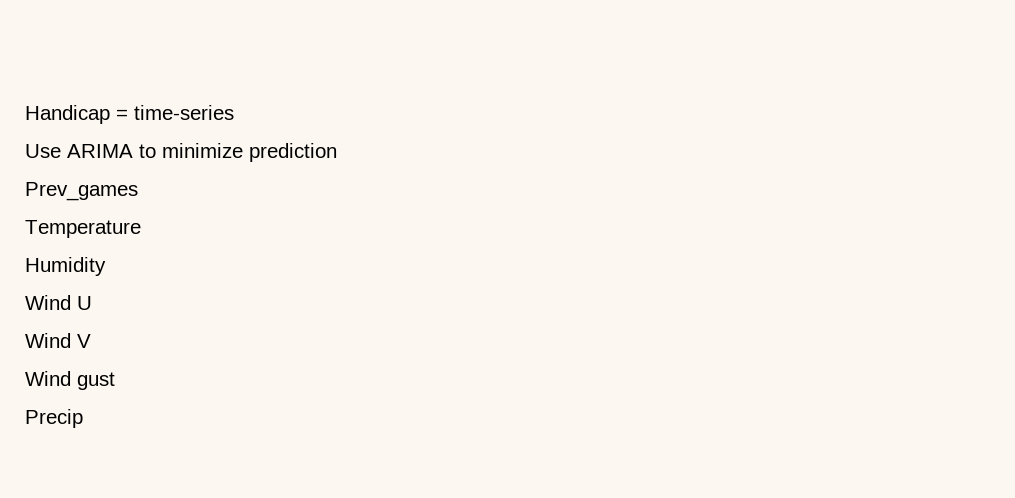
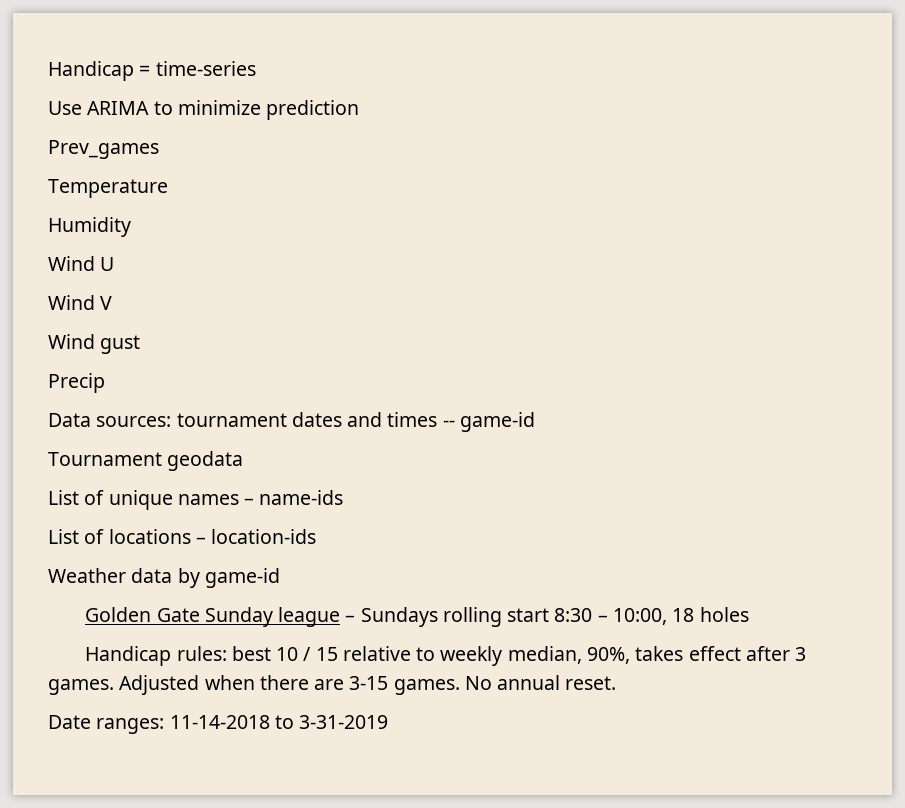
+ Data sources: tournament dates and times -- game-id
+ Tournament geodata
+ List of unique names – name-ids
+ List of locations – location-ids
+ Weather data by game-id
+ Golden Gate Sunday league – Sundays rolling start 8:30 – 10:00, 18 holes
+ Handicap rules: best 10 / 15 relative to weekly median, 90%, takes effect after 3 games. Adjusted when there are 3-15 games. No annual reset.
+ Date ranges: 11-14-2018 to 3-31-2019

